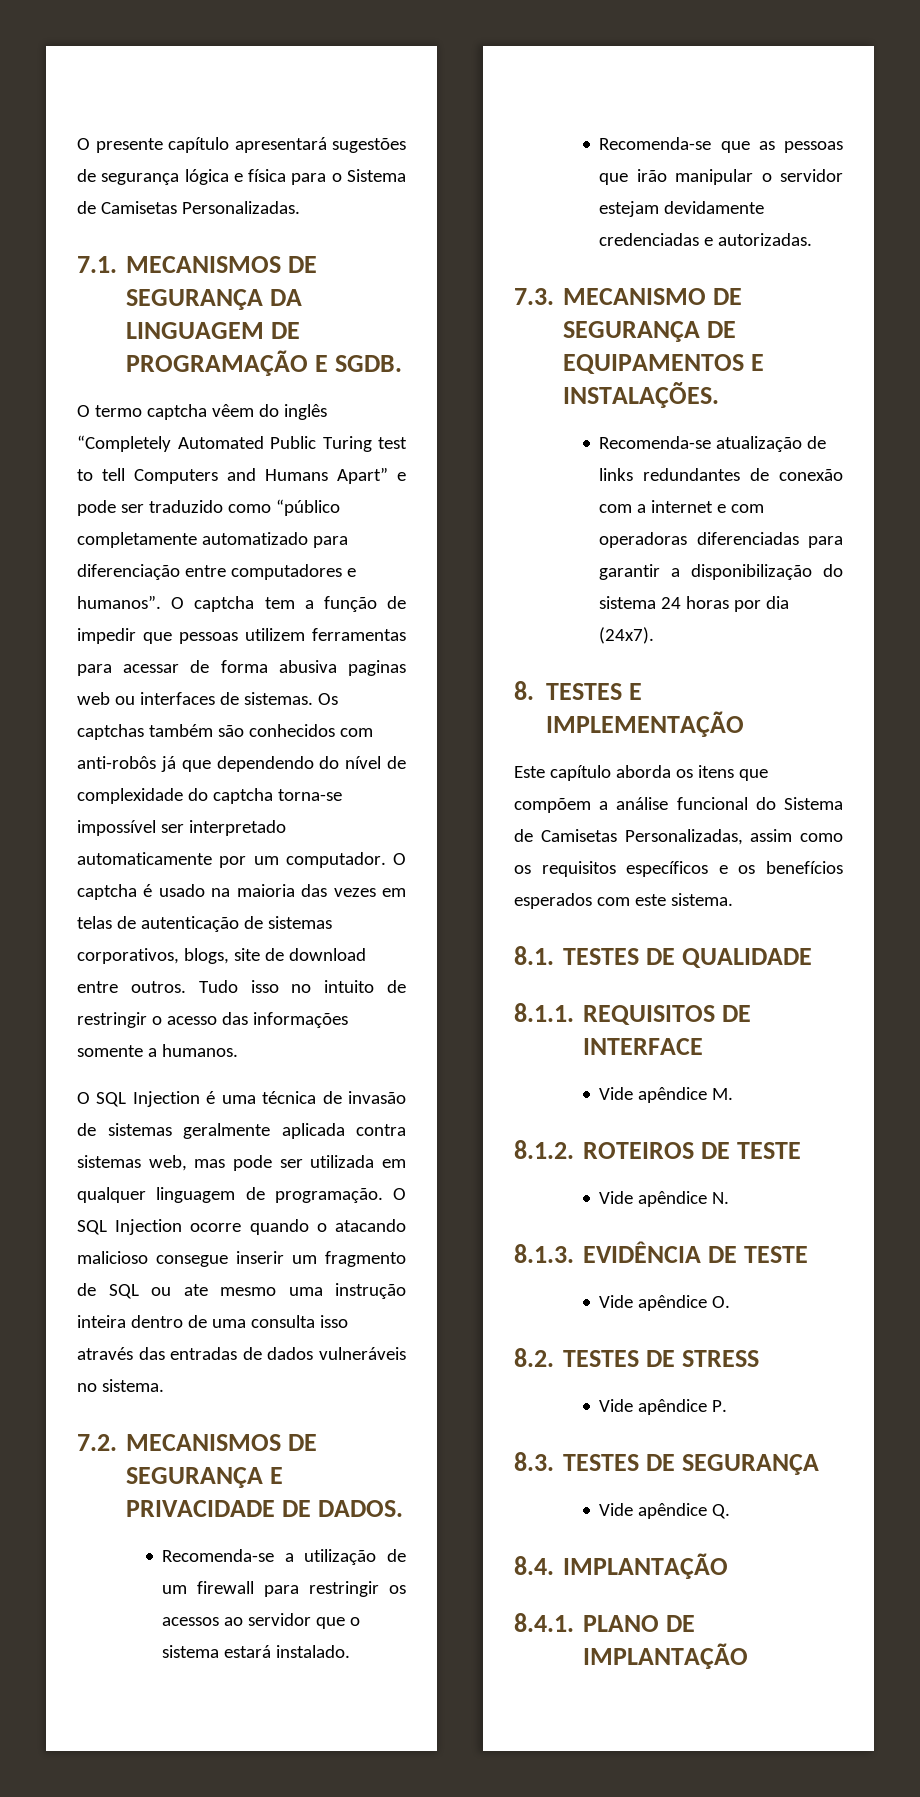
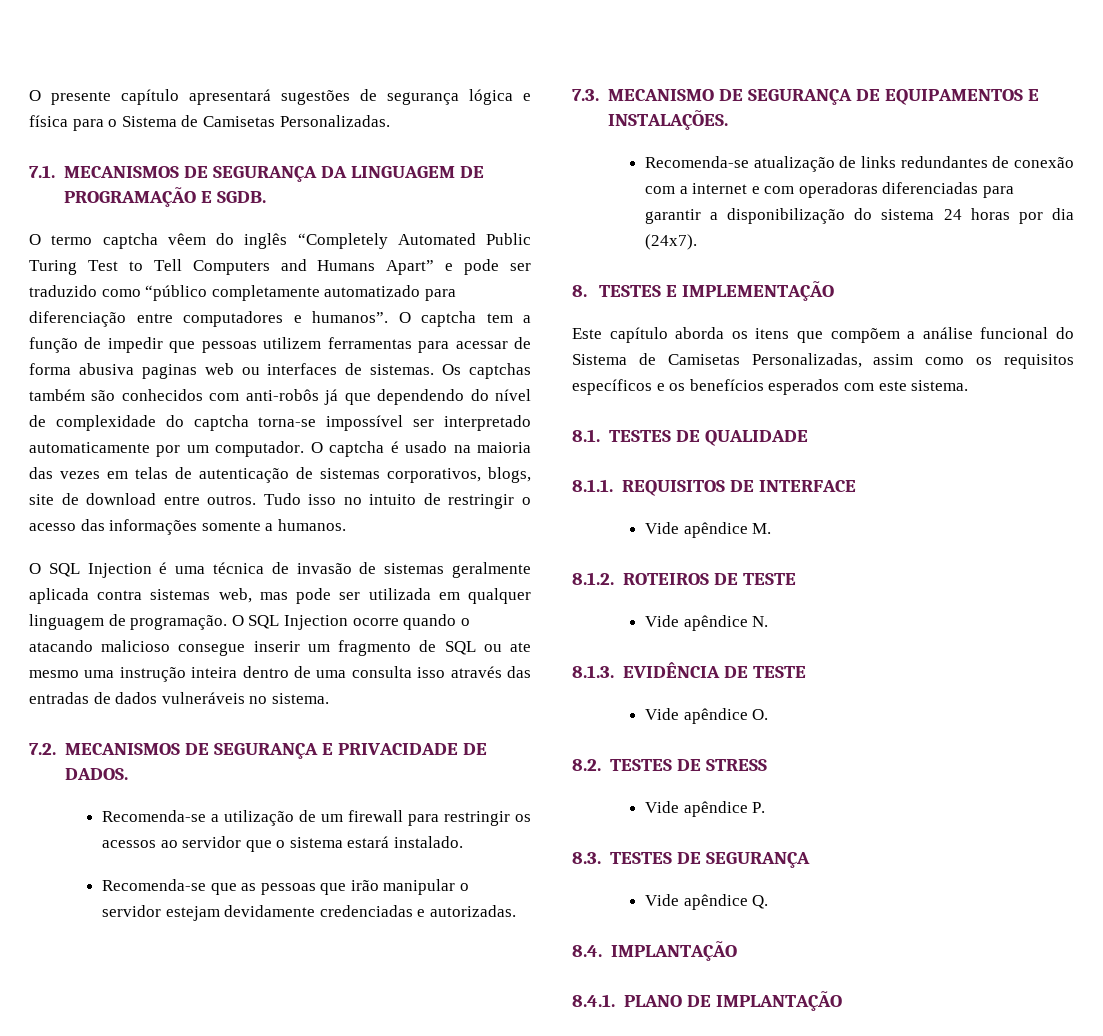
- O termo captcha vêem do inglês “Completely Automated Public Turing test to tell Computers and Humans Apart” e pode ser traduzido como “público completamente automatizado para diferenciação entre computadores e humanos”.
+ O termo captcha vêem do inglês “Completely Automated Public Turing Test to Tell Computers and Humans Apart” e pode ser traduzido como “público completamente automatizado para diferenciação entre computadores e humanos”.

